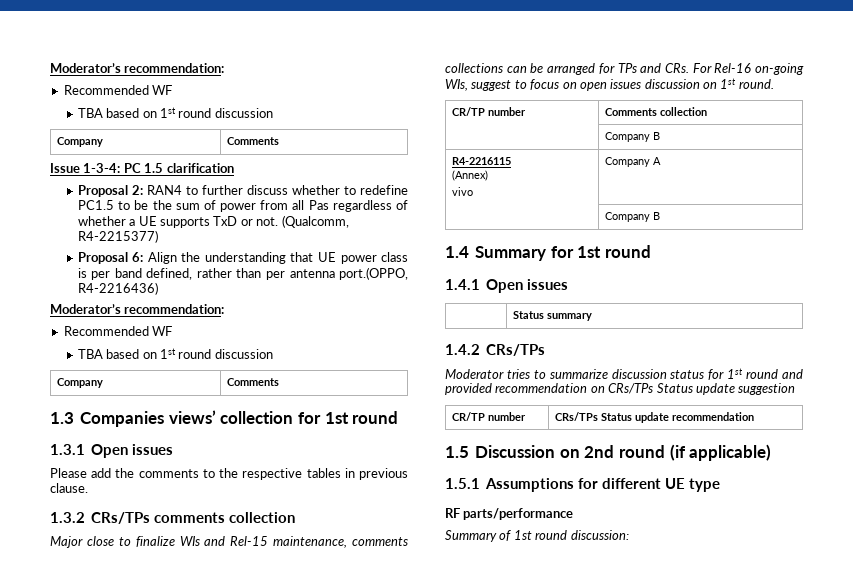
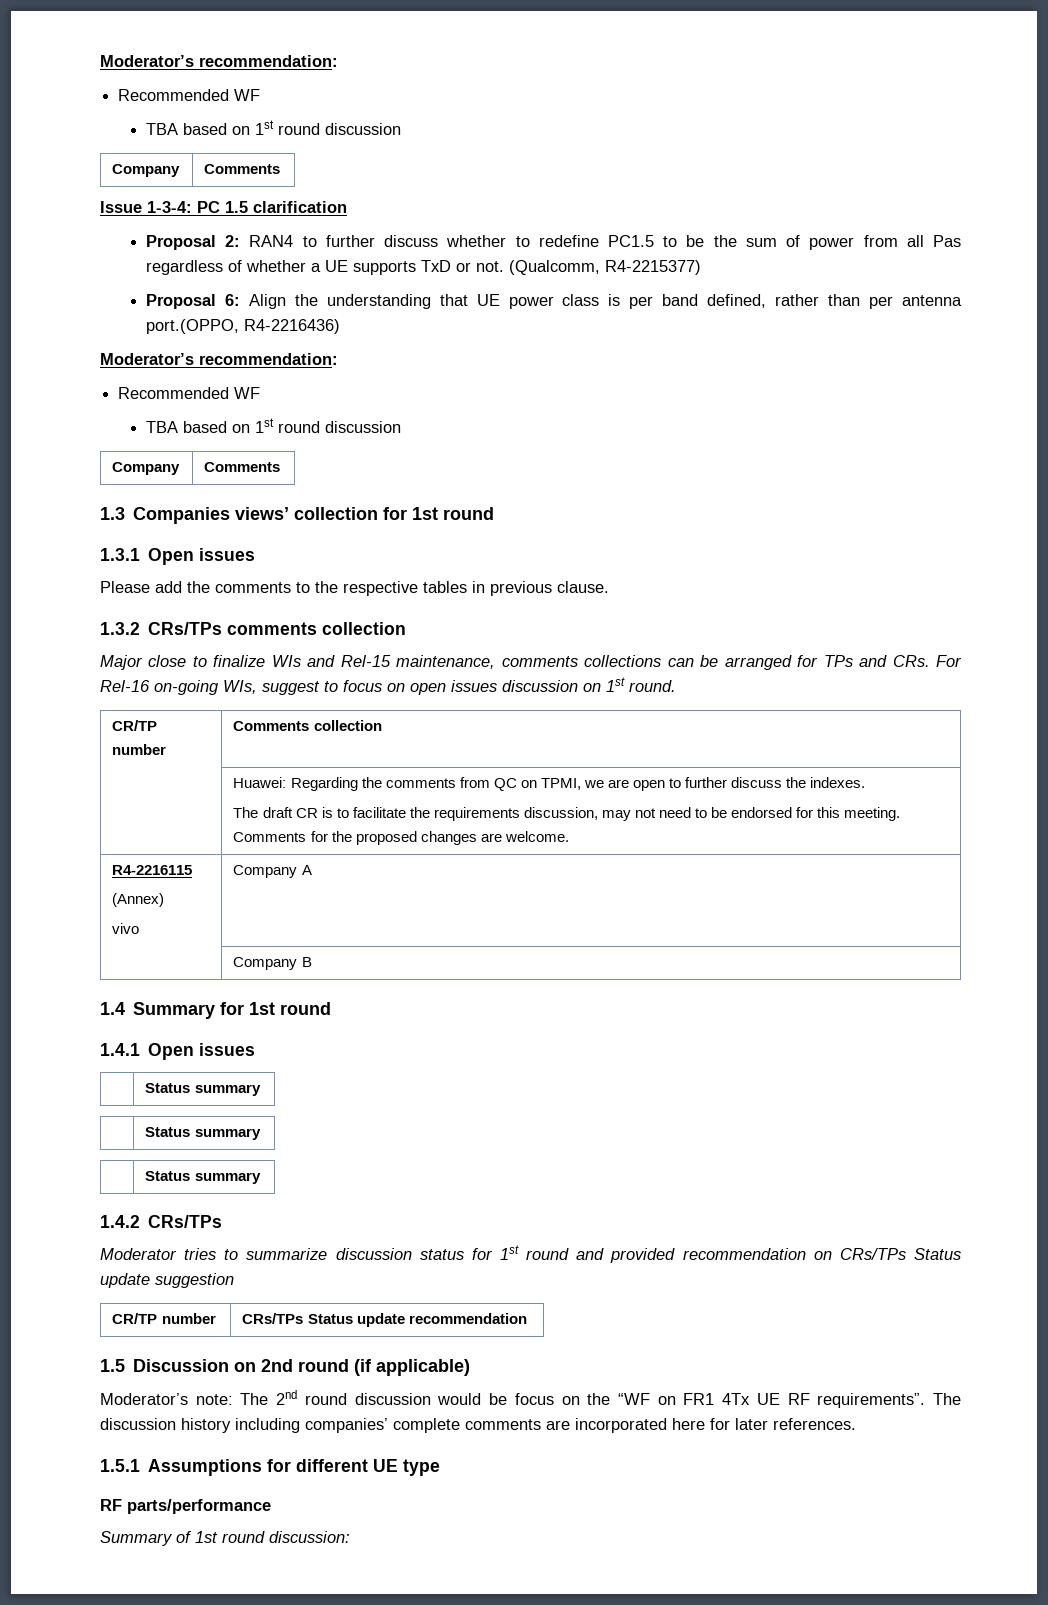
  CR/TP number | Comments collection
- | Company B
+ | Huawei: Regarding the comments from QC on TPMI, we are open to further discuss the indexes.
+ The draft CR is to facilitate the requirements discussion, may not need to be endorsed for this meeting. Comments for the proposed changes are welcome.
  1.4.1 Open issues
+ | Status summary
+ | Status summary
+ Moderator’s note: The 2nd round discussion would be focus on the “WF on FR1 4Tx UE RF requirements”. The discussion history including companies’ complete comments are incorporated here for later references.

